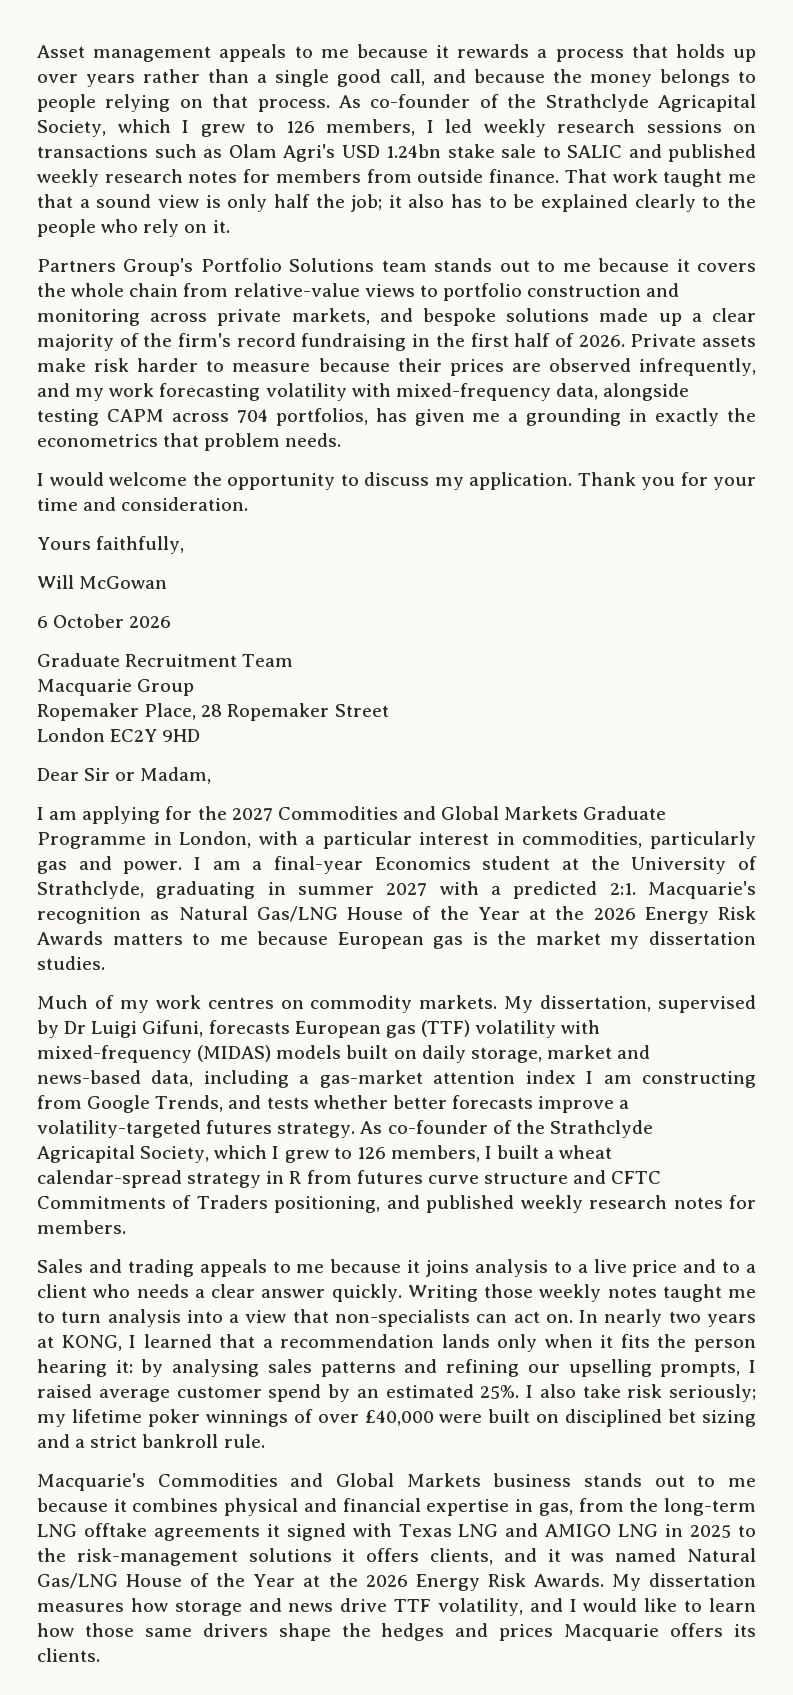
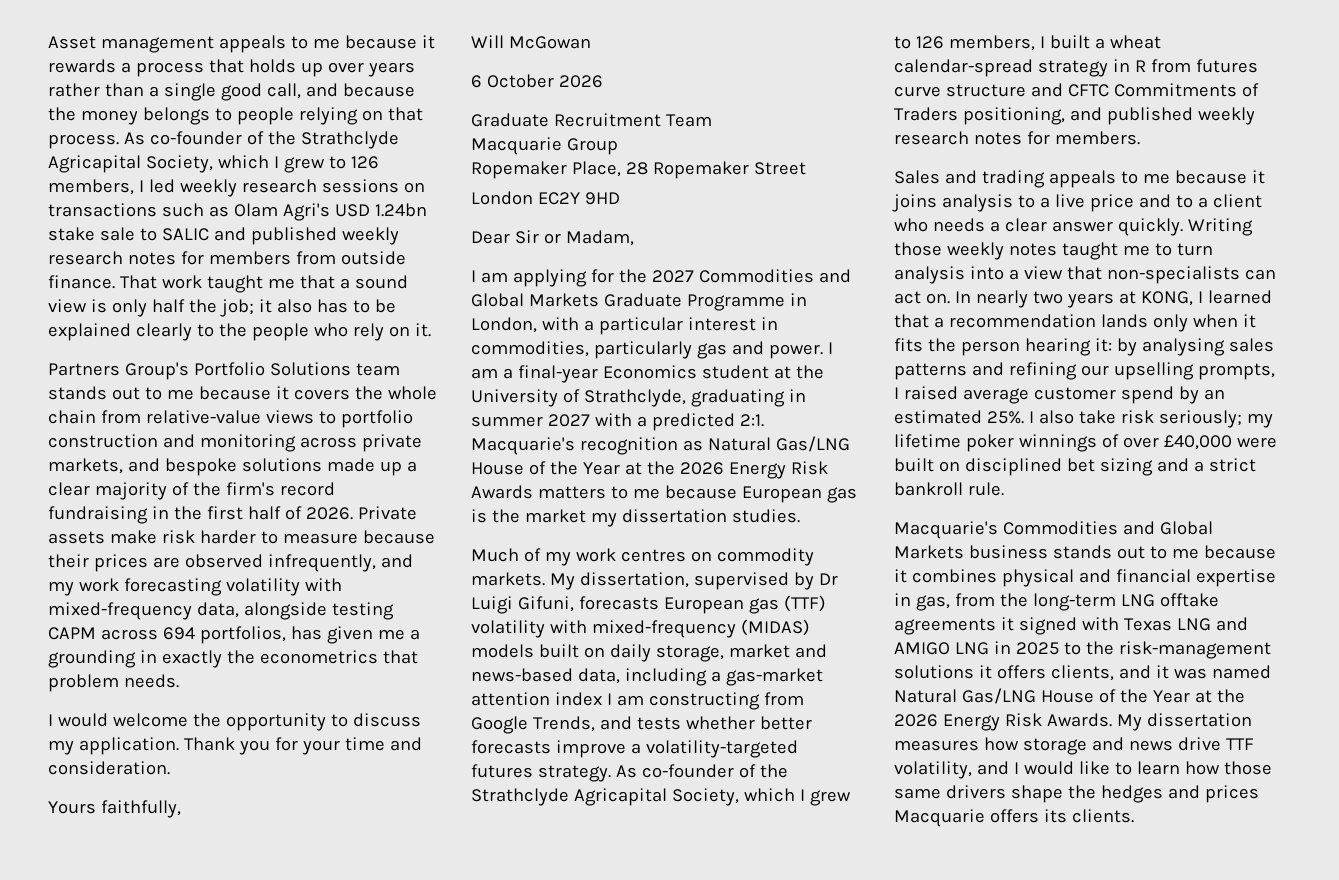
- Private assets make risk harder to measure because their prices are observed infrequently, and my work forecasting volatility with mixed-frequency data, alongside testing CAPM across 704 portfolios, has given me a grounding in exactly the econometrics that problem needs.
+ Private assets make risk harder to measure because their prices are observed infrequently, and my work forecasting volatility with mixed-frequency data, alongside testing CAPM across 694 portfolios, has given me a grounding in exactly the econometrics that problem needs.

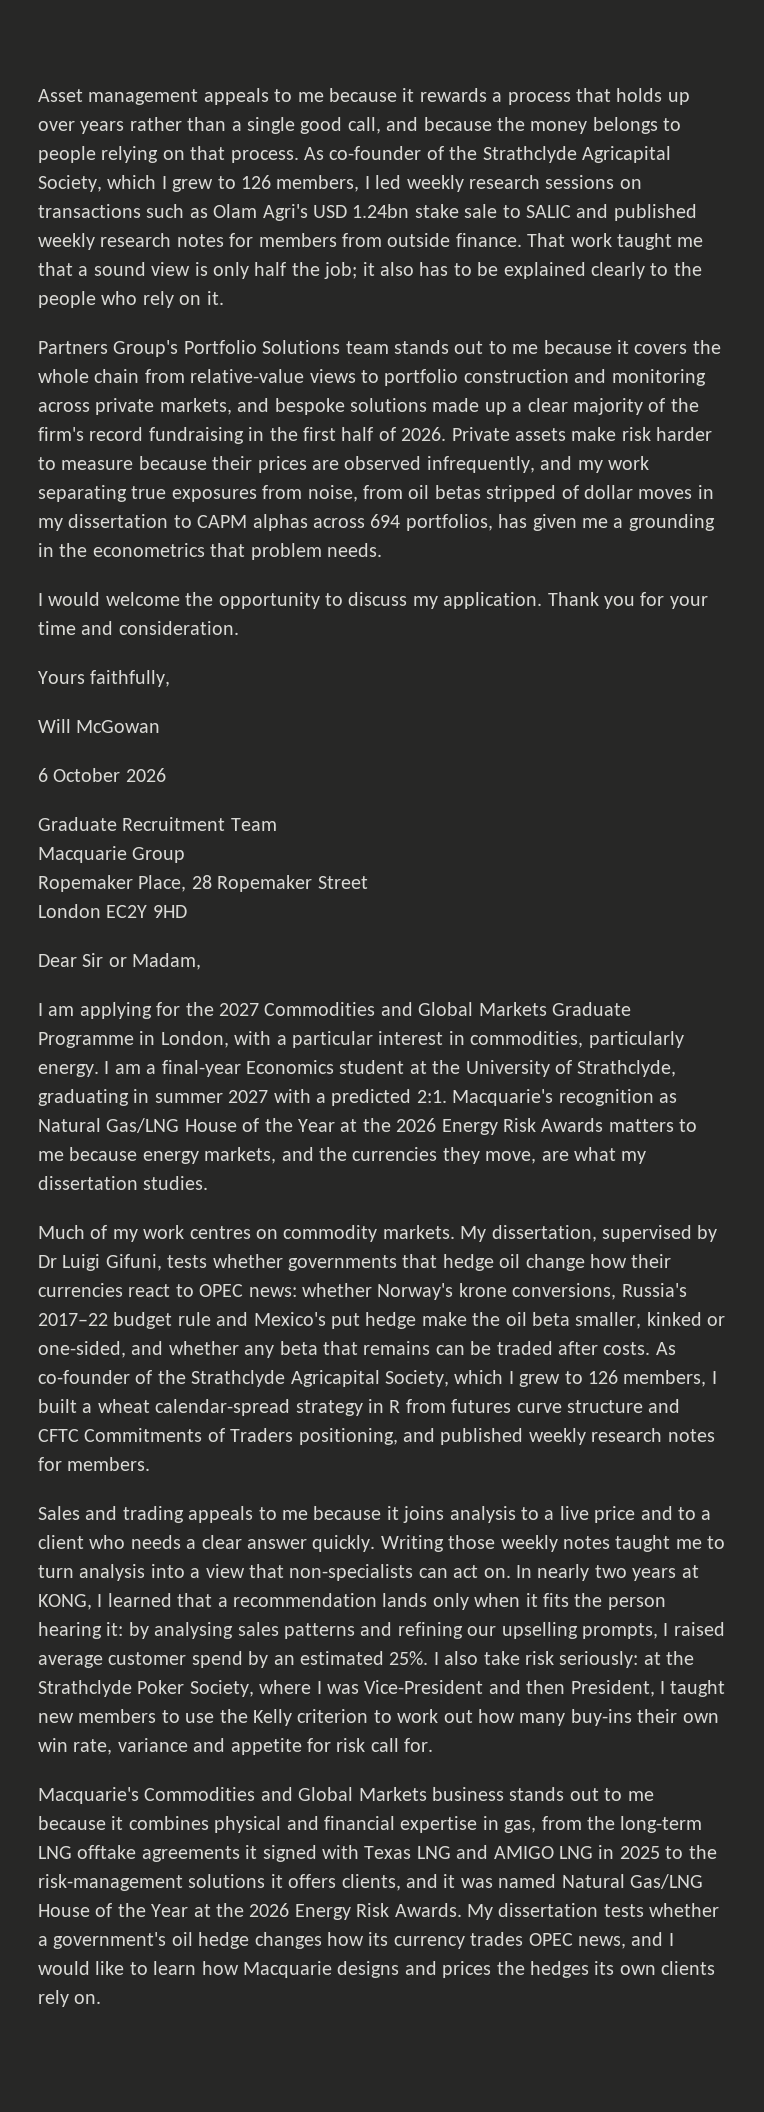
- Private assets make risk harder to measure because their prices are observed infrequently, and my work forecasting volatility with mixed-frequency data, alongside testing CAPM across 694 portfolios, has given me a grounding in exactly the econometrics that problem needs.
+ Private assets make risk harder to measure because their prices are observed infrequently, and my work separating true exposures from noise, from oil betas stripped of dollar moves in my dissertation to CAPM alphas across 694 portfolios, has given me a grounding in the econometrics that problem needs.
- I am applying for the 2027 Commodities and Global Markets Graduate Programme in London, with a particular interest in commodities, particularly gas and power.
+ I am applying for the 2027 Commodities and Global Markets Graduate Programme in London, with a particular interest in commodities, particularly energy.
- Macquarie's recognition as Natural Gas/LNG House of the Year at the 2026 Energy Risk Awards matters to me because European gas is the market my dissertation studies.
+ Macquarie's recognition as Natural Gas/LNG House of the Year at the 2026 Energy Risk Awards matters to me because energy markets, and the currencies they move, are what my dissertation studies.
- My dissertation, supervised by Dr Luigi Gifuni, forecasts European gas (TTF) volatility with mixed-frequency (MIDAS) models built on daily storage, market and news-based data, including a gas-market attention index I am constructing from Google Trends, and tests whether better forecasts improve a volatility-targeted futures strategy.
+ My dissertation, supervised by Dr Luigi Gifuni, tests whether governments that hedge oil change how their currencies react to OPEC news: whether Norway's krone conversions, Russia's 2017–22 budget rule and Mexico's put hedge make the oil beta smaller, kinked or one-sided, and whether any beta that remains can be traded after costs.
- I also take risk seriously; my lifetime poker winnings of over £40,000 were built on disciplined bet sizing and a strict bankroll rule.
+ I also take risk seriously: at the Strathclyde Poker Society, where I was Vice-President and then President, I taught new members to use the Kelly criterion to work out how many buy-ins their own win rate, variance and appetite for risk call for.
- My dissertation measures how storage and news drive TTF volatility, and I would like to learn how those same drivers shape the hedges and prices Macquarie offers its clients.
+ My dissertation tests whether a government's oil hedge changes how its currency trades OPEC news, and I would like to learn how Macquarie designs and prices the hedges its own clients rely on.

